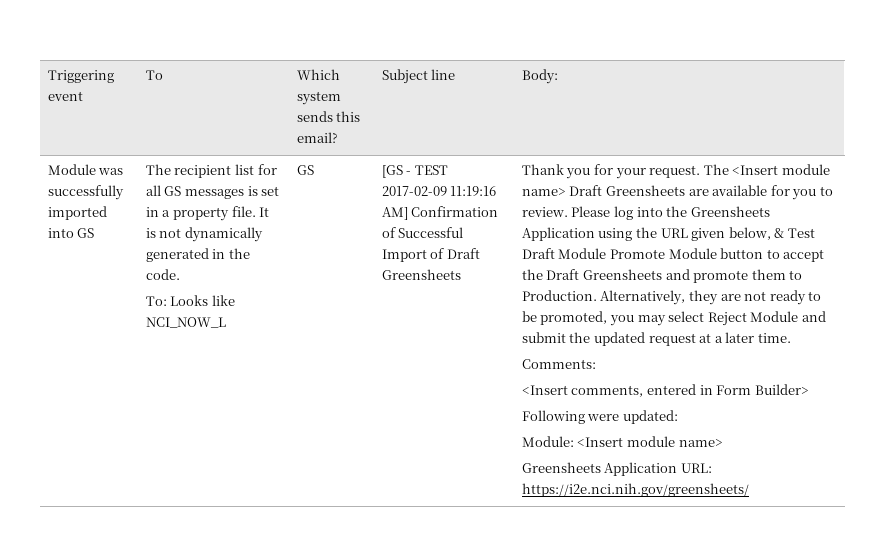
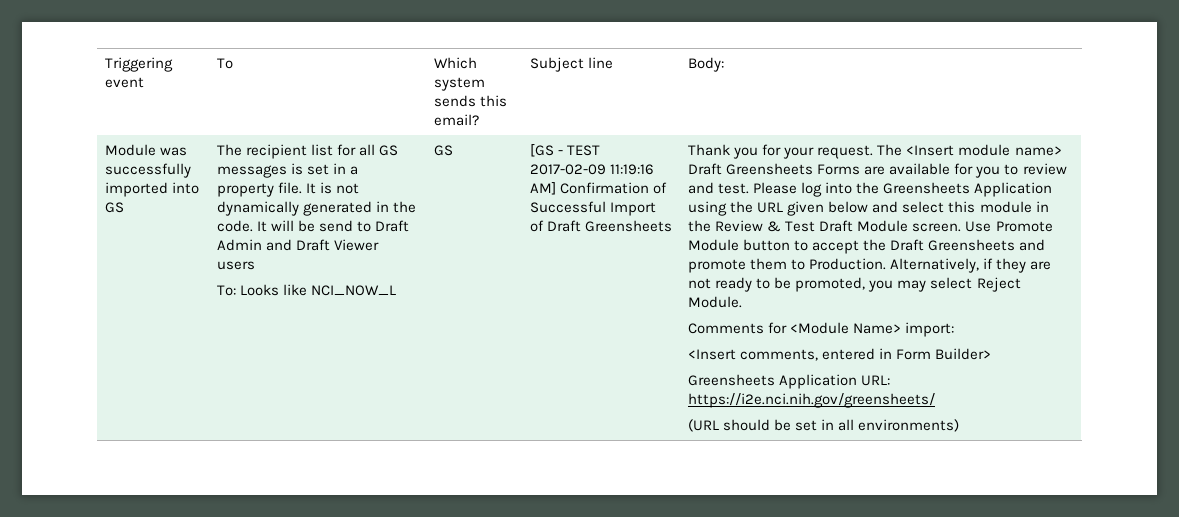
+ It will be send to Draft Admin and Draft Viewer users
- The <Insert module name> Draft Greensheets are available for you to review.
+ The <Insert module name> Draft Greensheets Forms are available for you to review and test.
- Please log into the Greensheets Application using the URL given below, & Test Draft Module Promote Module button to accept the Draft Greensheets and promote them to Production.
+ Please log into the Greensheets Application using the URL given below and select this module in the Review & Test Draft Module screen. Use Promote Module button to accept the Draft Greensheets and promote them to Production.
- Alternatively, they are not ready to be promoted, you may select Reject Module and submit the updated request at a later time.
- Comments:
+ Alternatively, if they are not ready to be promoted, you may select Reject Module.
+ Comments for <Module Name> import:
- Following were updated:
- Module: <Insert module name>
  Greensheets Application URL: https://i2e.nci.nih.gov/greensheets/
+ (URL should be set in all environments)

